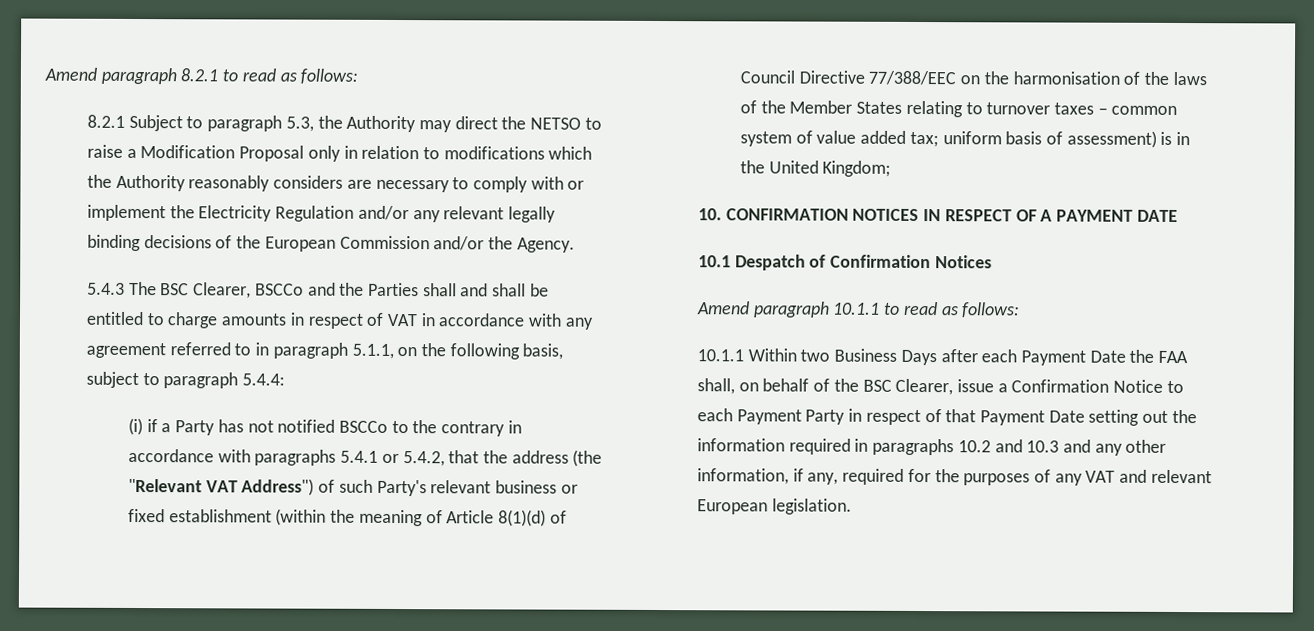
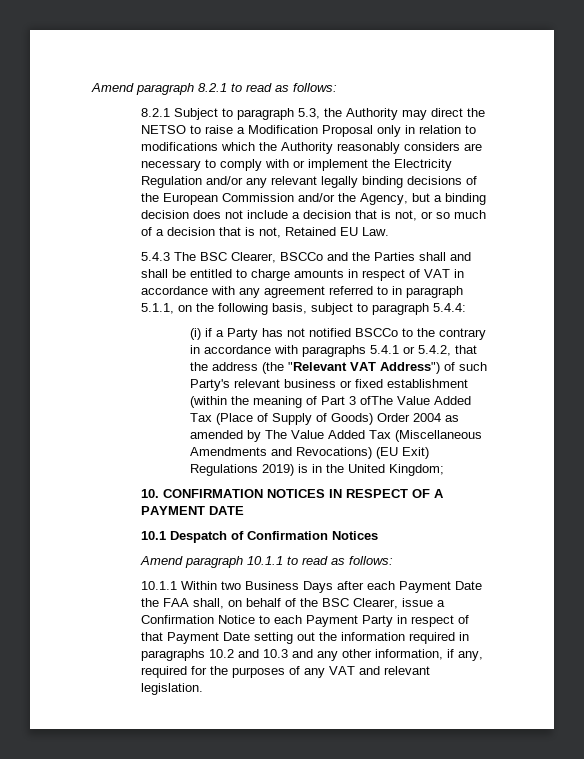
- 8.2.1 Subject to paragraph 5.3, the Authority may direct the NETSO to raise a Modification Proposal only in relation to modifications which the Authority reasonably considers are necessary to comply with or implement the Electricity Regulation and/or any relevant legally binding decisions of the European Commission and/or the Agency.
+ 8.2.1 Subject to paragraph 5.3, the Authority may direct the NETSO to raise a Modification Proposal only in relation to modifications which the Authority reasonably considers are necessary to comply with or implement the Electricity Regulation and/or any relevant legally binding decisions of the European Commission and/or the Agency, but a binding decision does not include a decision that is not, or so much of a decision that is not, Retained EU Law.
- (i) if a Party has not notified BSCCo to the contrary in accordance with paragraphs 5.4.1 or 5.4.2, that the address (the "Relevant VAT Address") of such Party's relevant business or fixed establishment (within the meaning of Article 8(1)(d) of Council Directive 77/388/EEC on the harmonisation of the laws of the Member States relating to turnover taxes – common system of value added tax; uniform basis of assessment) is in the United Kingdom;
+ (i) if a Party has not notified BSCCo to the contrary in accordance with paragraphs 5.4.1 or 5.4.2, that the address (the "Relevant VAT Address") of such Party's relevant business or fixed establishment (within the meaning of Part 3 ofThe Value Added Tax (Place of Supply of Goods) Order 2004 as amended by The Value Added Tax (Miscellaneous Amendments and Revocations) (EU Exit) Regulations 2019) is in the United Kingdom;
- 10.1.1 Within two Business Days after each Payment Date the FAA shall, on behalf of the BSC Clearer, issue a Confirmation Notice to each Payment Party in respect of that Payment Date setting out the information required in paragraphs 10.2 and 10.3 and any other information, if any, required for the purposes of any VAT and relevant European legislation.
+ 10.1.1 Within two Business Days after each Payment Date the FAA shall, on behalf of the BSC Clearer, issue a Confirmation Notice to each Payment Party in respect of that Payment Date setting out the information required in paragraphs 10.2 and 10.3 and any other information, if any, required for the purposes of any VAT and relevant legislation.

